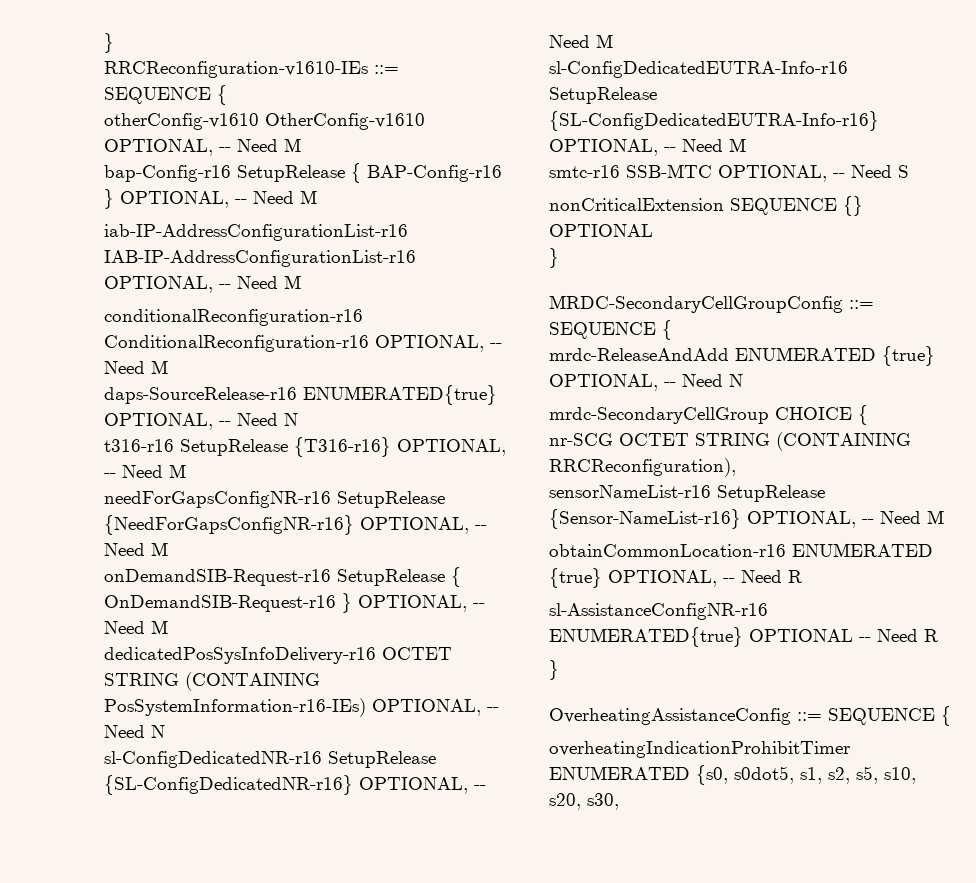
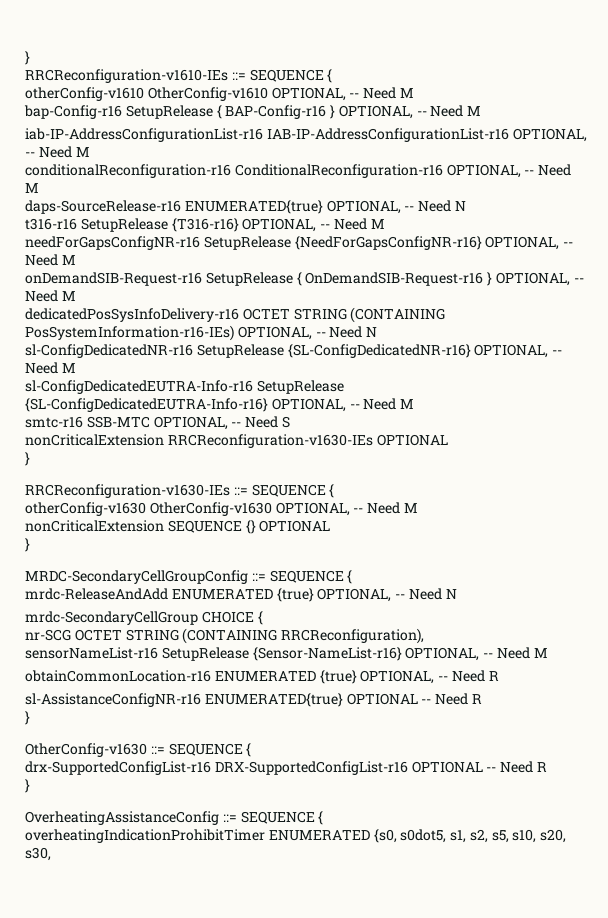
+ nonCriticalExtension RRCReconfiguration-v1630-IEs OPTIONAL
+ }
+ RRCReconfiguration-v1630-IEs ::= SEQUENCE {
+ otherConfig-v1630 OtherConfig-v1630 OPTIONAL, -- Need M
+ OtherConfig-v1630 ::= SEQUENCE {
+ drx-SupportedConfigList-r16 DRX-SupportedConfigList-r16 OPTIONAL -- Need R
+ }

